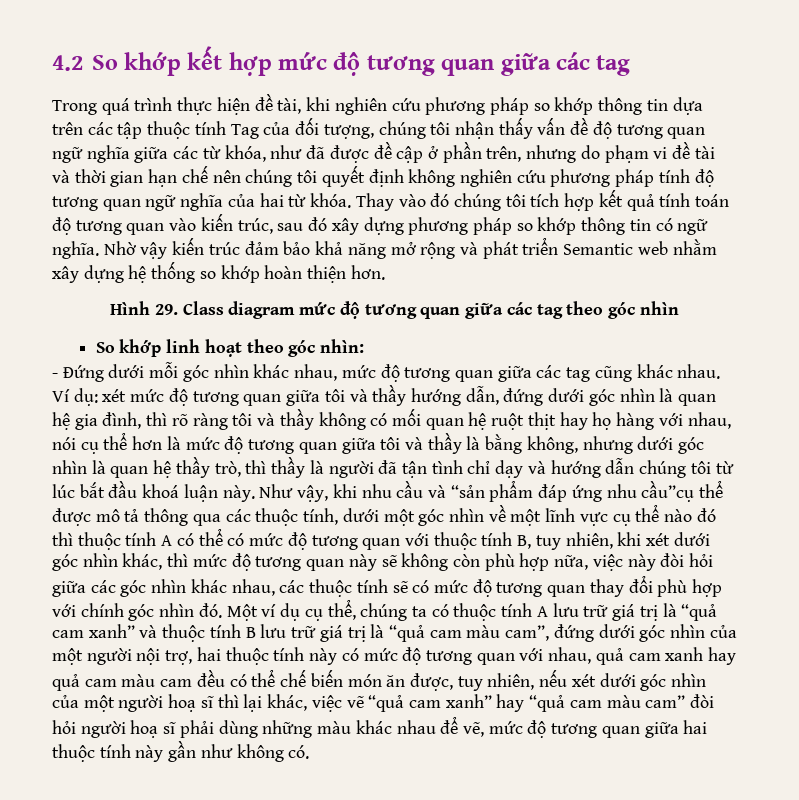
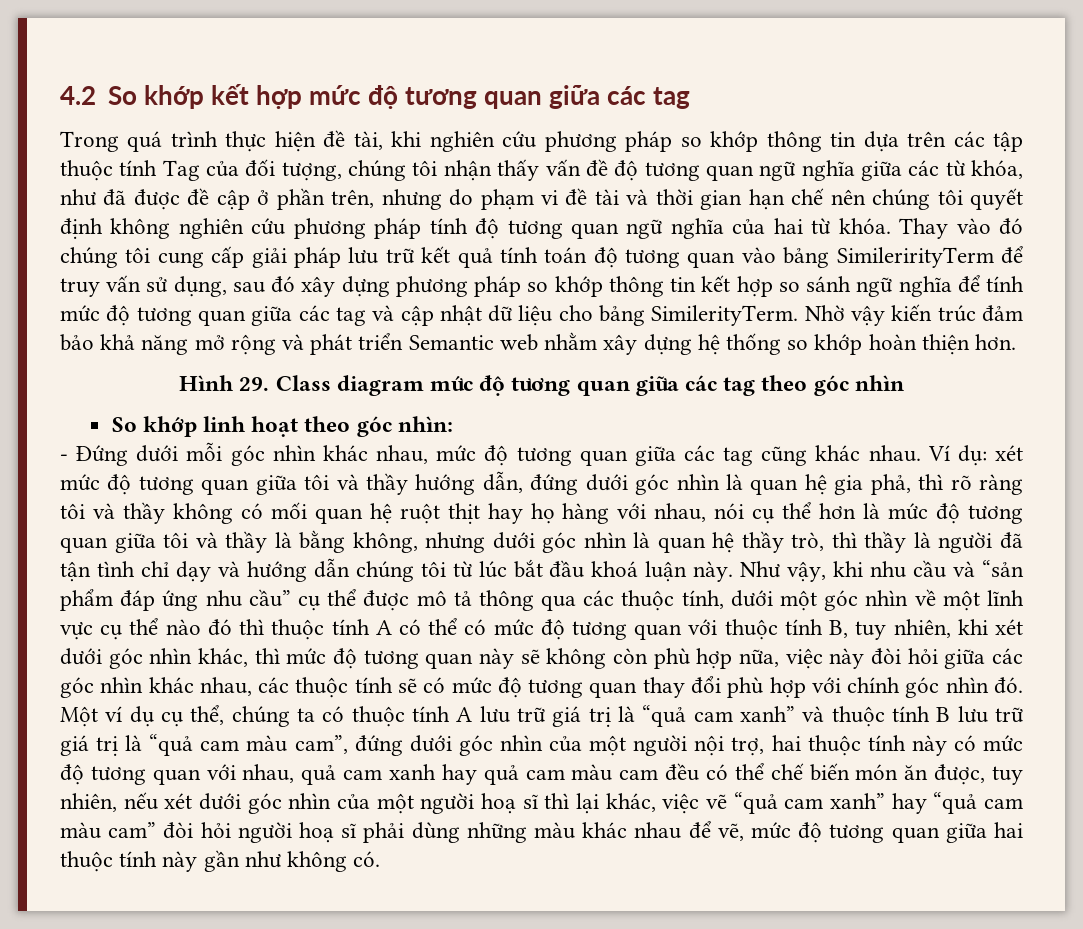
- Thay vào đó chúng tôi tích hợp kết quả tính toán độ tương quan vào kiến trúc, sau đó xây dựng phương pháp so khớp thông tin có ngữ nghĩa.
+ Thay vào đó chúng tôi cung cấp giải pháp lưu trữ kết quả tính toán độ tương quan vào bảng SimilerirityTerm để truy vấn sử dụng, sau đó xây dựng phương pháp so khớp thông tin kết hợp so sánh ngữ nghĩa để tính mức độ tương quan giữa các tag và cập nhật dữ liệu cho bảng SimilerityTerm.
- xét mức độ tương quan giữa tôi và thầy hướng dẫn, đứng dưới góc nhìn là quan hệ gia đình, thì rõ ràng tôi và thầy không có mối quan hệ ruột thịt hay họ hàng với nhau, nói cụ thể hơn là mức độ tương quan giữa tôi và thầy là bằng không, nhưng dưới góc nhìn là quan hệ thầy trò, thì thầy là người đã tận tình chỉ dạy và hướng dẫn chúng tôi từ lúc bắt đầu khoá luận này.
+ xét mức độ tương quan giữa tôi và thầy hướng dẫn, đứng dưới góc nhìn là quan hệ gia phả, thì rõ ràng tôi và thầy không có mối quan hệ ruột thịt hay họ hàng với nhau, nói cụ thể hơn là mức độ tương quan giữa tôi và thầy là bằng không, nhưng dưới góc nhìn là quan hệ thầy trò, thì thầy là người đã tận tình chỉ dạy và hướng dẫn chúng tôi từ lúc bắt đầu khoá luận này.
- Như vậy, khi nhu cầu và “sản phẩm đáp ứng nhu cầu”cụ thể được mô tả thông qua các thuộc tính, dưới một góc nhìn về một lĩnh vực cụ thể nào đó thì thuộc tính A có thể có mức độ tương quan với thuộc tính B, tuy nhiên, khi xét dưới góc nhìn khác, thì mức độ tương quan này sẽ không còn phù hợp nữa, việc này đòi hỏi giữa các góc nhìn khác nhau, các thuộc tính sẽ có mức độ tương quan thay đổi phù hợp với chính góc nhìn đó.
+ Như vậy, khi nhu cầu và “sản phẩm đáp ứng nhu cầu” cụ thể được mô tả thông qua các thuộc tính, dưới một góc nhìn về một lĩnh vực cụ thể nào đó thì thuộc tính A có thể có mức độ tương quan với thuộc tính B, tuy nhiên, khi xét dưới góc nhìn khác, thì mức độ tương quan này sẽ không còn phù hợp nữa, việc này đòi hỏi giữa các góc nhìn khác nhau, các thuộc tính sẽ có mức độ tương quan thay đổi phù hợp với chính góc nhìn đó.

